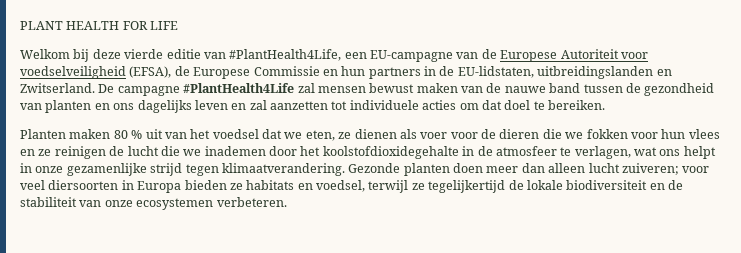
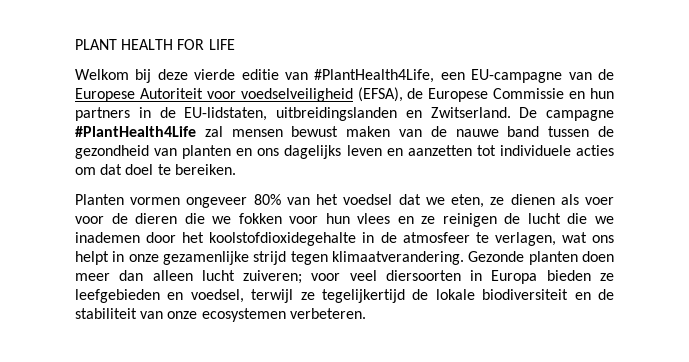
- De campagne #PlantHealth4Life zal mensen bewust maken van de nauwe band tussen de gezondheid van planten en ons dagelijks leven en zal aanzetten tot individuele acties om dat doel te bereiken.
+ De campagne #PlantHealth4Life zal mensen bewust maken van de nauwe band tussen de gezondheid van planten en ons dagelijks leven en aanzetten tot individuele acties om dat doel te bereiken.
- Planten maken 80 % uit van het voedsel dat we eten, ze dienen als voer voor de dieren die we fokken voor hun vlees en ze reinigen de lucht die we inademen door het koolstofdioxidegehalte in de atmosfeer te verlagen, wat ons helpt in onze gezamenlijke strijd tegen klimaatverandering.
+ Planten vormen ongeveer 80% van het voedsel dat we eten, ze dienen als voer voor de dieren die we fokken voor hun vlees en ze reinigen de lucht die we inademen door het koolstofdioxidegehalte in de atmosfeer te verlagen, wat ons helpt in onze gezamenlijke strijd tegen klimaatverandering.
- Gezonde planten doen meer dan alleen lucht zuiveren; voor veel diersoorten in Europa bieden ze habitats en voedsel, terwijl ze tegelijkertijd de lokale biodiversiteit en de stabiliteit van onze ecosystemen verbeteren.
+ Gezonde planten doen meer dan alleen lucht zuiveren; voor veel diersoorten in Europa bieden ze leefgebieden en voedsel, terwijl ze tegelijkertijd de lokale biodiversiteit en de stabiliteit van onze ecosystemen verbeteren.

